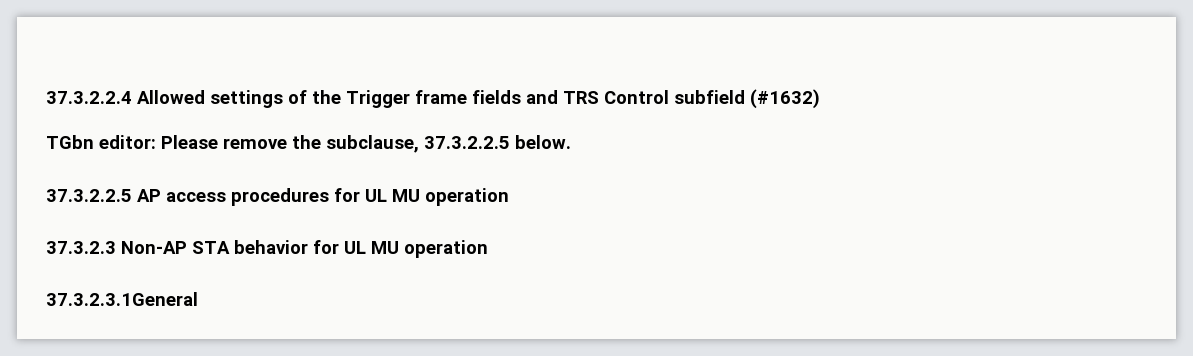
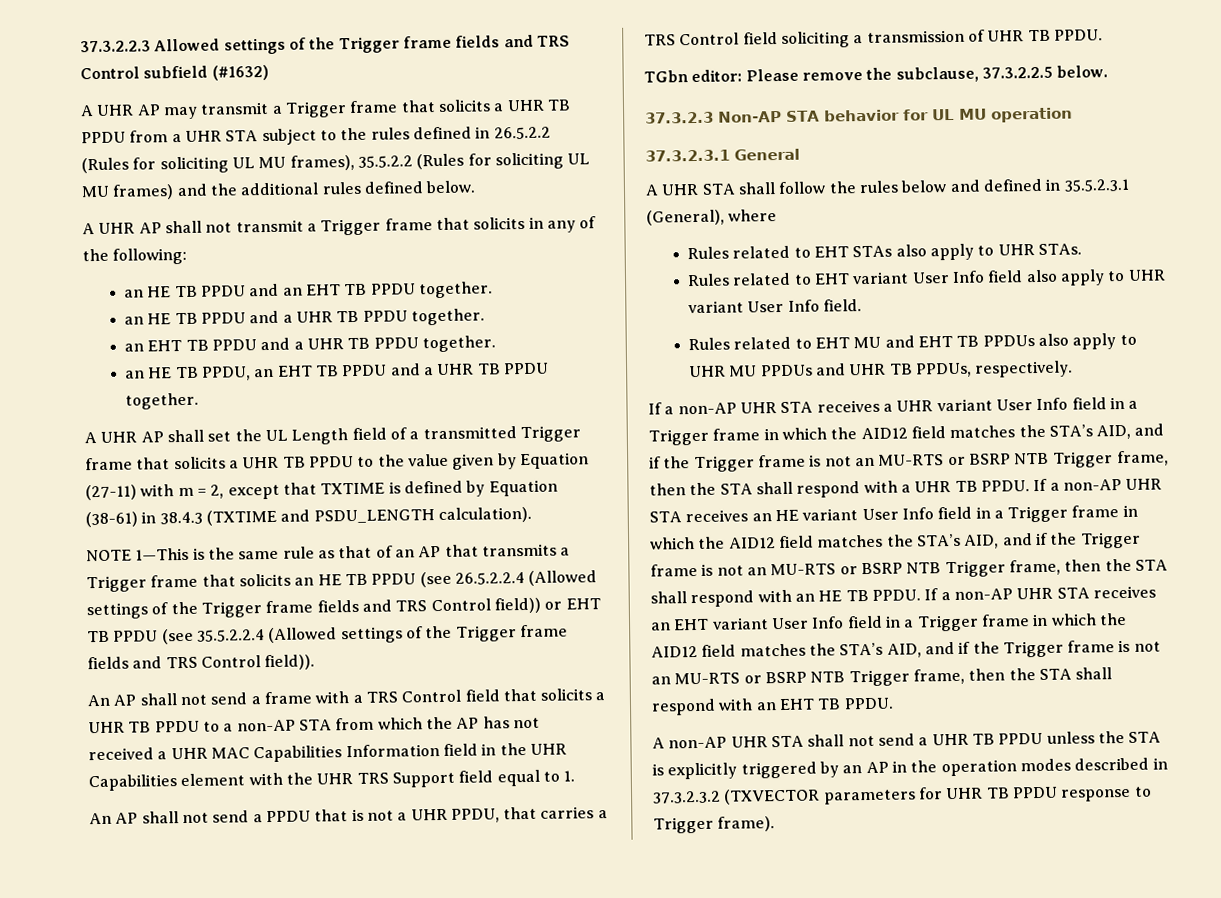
- 37.3.2.2.4 Allowed settings of the Trigger frame fields and TRS Control subfield (#1632)
+ 37.3.2.2.3 Allowed settings of the Trigger frame fields and TRS Control subfield (#1632)
+ A UHR AP may transmit a Trigger frame that solicits a UHR TB PPDU from a UHR STA subject to the rules defined in 26.5.2.2 (Rules for soliciting UL MU frames), 35.5.2.2 (Rules for soliciting UL MU frames) and the additional rules defined below.
+ A UHR AP shall not transmit a Trigger frame that solicits in any of the following:
+ an HE TB PPDU and an EHT TB PPDU together.
+ an HE TB PPDU and a UHR TB PPDU together.
+ an EHT TB PPDU and a UHR TB PPDU together.
+ an HE TB PPDU, an EHT TB PPDU and a UHR TB PPDU together.
+ A UHR AP shall set the UL Length field of a transmitted Trigger frame that solicits a UHR TB PPDU to the value given by Equation (27-11) with m = 2, except that TXTIME is defined by Equation (38-61) in 38.4.3 (TXTIME and PSDU_LENGTH calculation).
+ NOTE 1—This is the same rule as that of an AP that transmits a Trigger frame that solicits an HE TB PPDU (see 26.5.2.2.4 (Allowed settings of the Trigger frame fields and TRS Control field)) or EHT TB PPDU (see 35.5.2.2.4 (Allowed settings of the Trigger frame fields and TRS Control field)).
+ An AP shall not send a frame with a TRS Control field that solicits a UHR TB PPDU to a non-AP STA from which the AP has not received a UHR MAC Capabilities Information field in the UHR Capabilities element with the UHR TRS Support field equal to 1.
+ An AP shall not send a PPDU that is not a UHR PPDU, that carries a TRS Control field soliciting a transmission of UHR TB PPDU.
- 37.3.2.2.5 AP access procedures for UL MU operation
- 37.3.2.3.1General
+ 37.3.2.3.1 General
+ A UHR STA shall follow the rules below and defined in 35.5.2.3.1 (General), where
+ Rules related to EHT STAs also apply to UHR STAs.
+ Rules related to EHT variant User Info field also apply to UHR variant User Info field.
+ Rules related to EHT MU and EHT TB PPDUs also apply to UHR MU PPDUs and UHR TB PPDUs, respectively.
+ If a non-AP UHR STA receives a UHR variant User Info field in a Trigger frame in which the AID12 field matches the STA’s AID, and if the Trigger frame is not an MU-RTS or BSRP NTB Trigger frame, then the STA shall respond with a UHR TB PPDU. If a non-AP UHR STA receives an HE variant User Info field in a Trigger frame in which the AID12 field matches the STA’s AID, and if the Trigger frame is not an MU-RTS or BSRP NTB Trigger frame, then the STA shall respond with an HE TB PPDU. If a non-AP UHR STA receives an EHT variant User Info field in a Trigger frame in which the AID12 field matches the STA’s AID, and if the Trigger frame is not an MU-RTS or BSRP NTB Trigger frame, then the STA shall respond with an EHT TB PPDU.
+ A non-AP UHR STA shall not send a UHR TB PPDU unless the STA is explicitly triggered by an AP in the operation modes described in 37.3.2.3.2 (TXVECTOR parameters for UHR TB PPDU response to Trigger frame).

